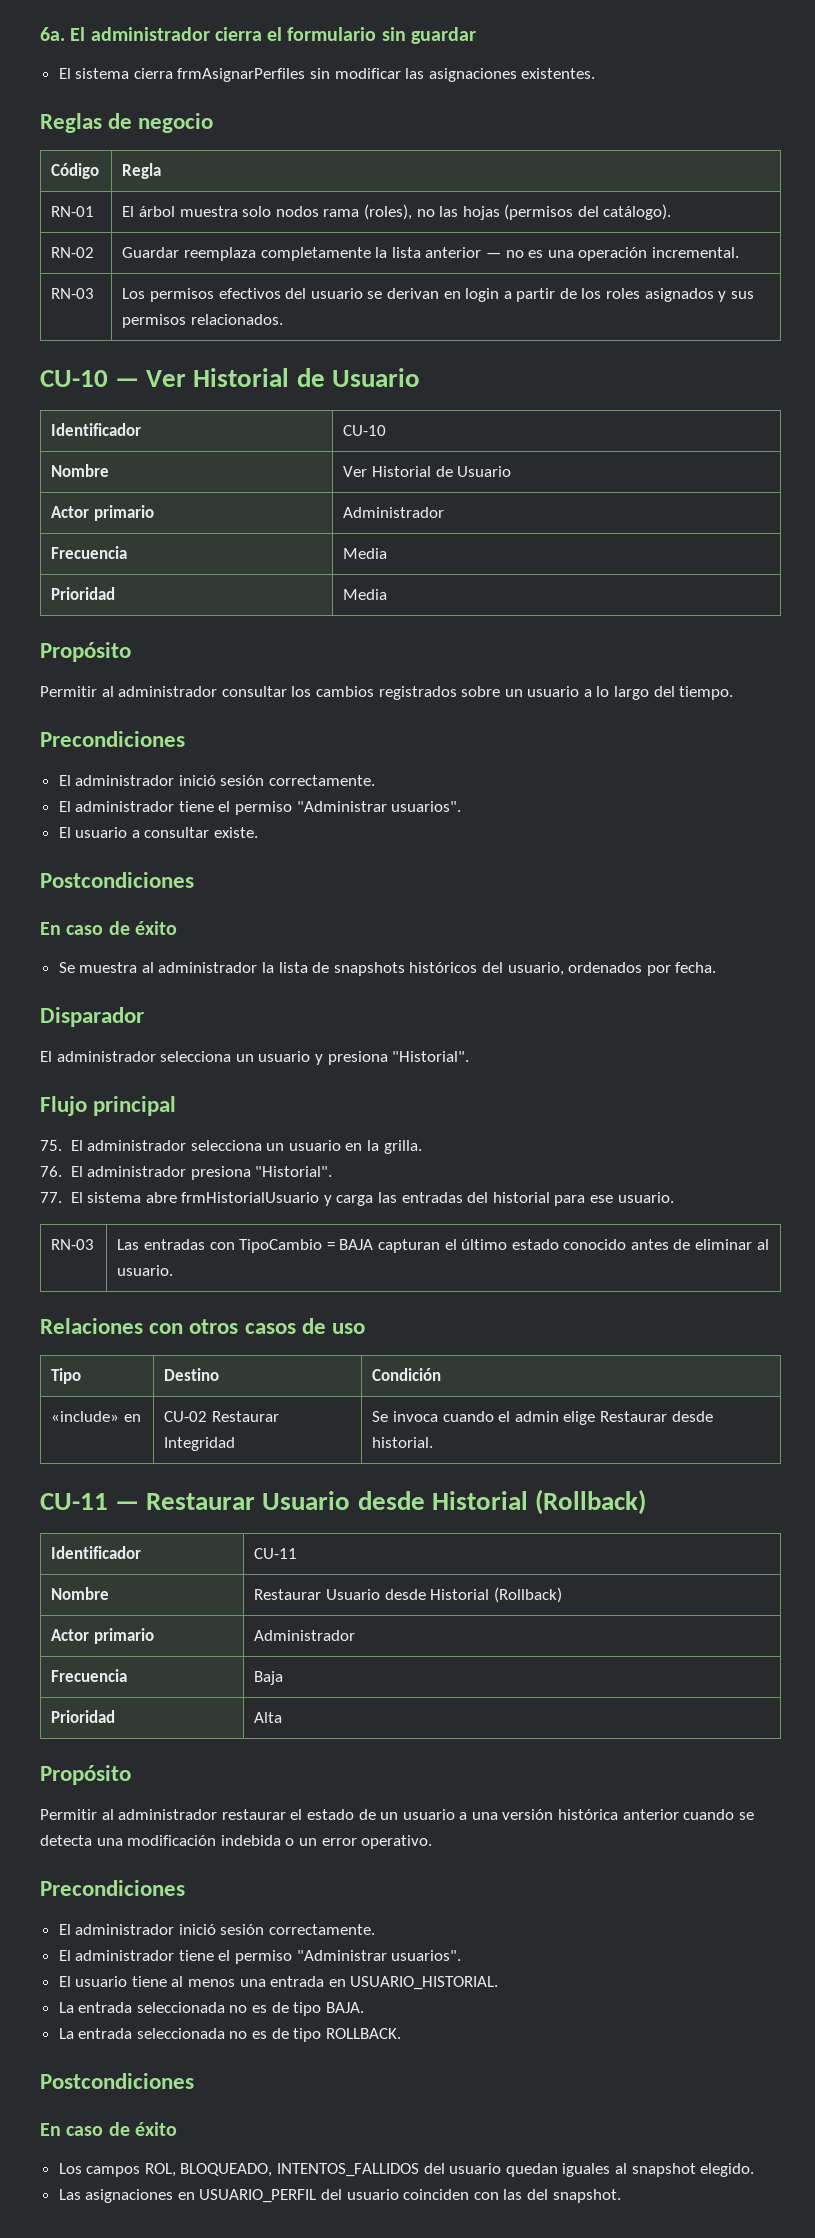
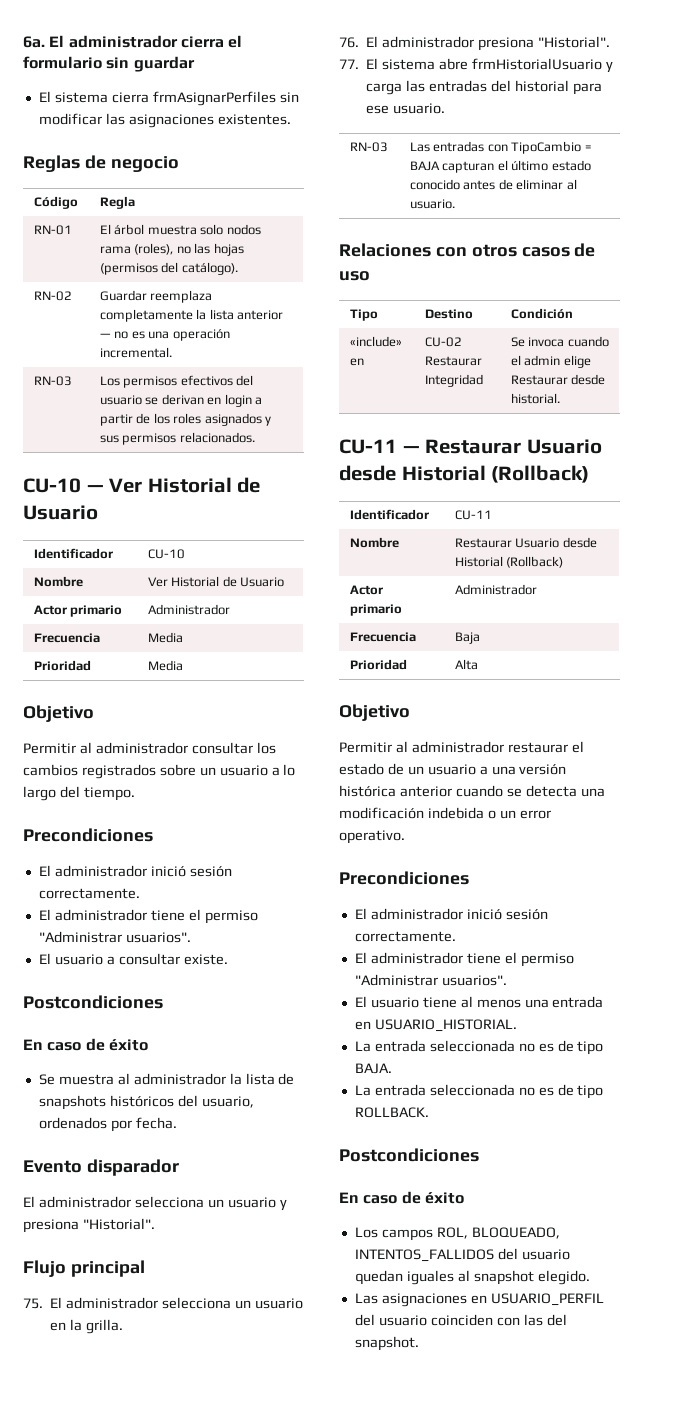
  Prioridad | Media
- Propósito
+ Objetivo
- Disparador
+ Evento disparador
  Prioridad | Alta
- Propósito
+ Objetivo

